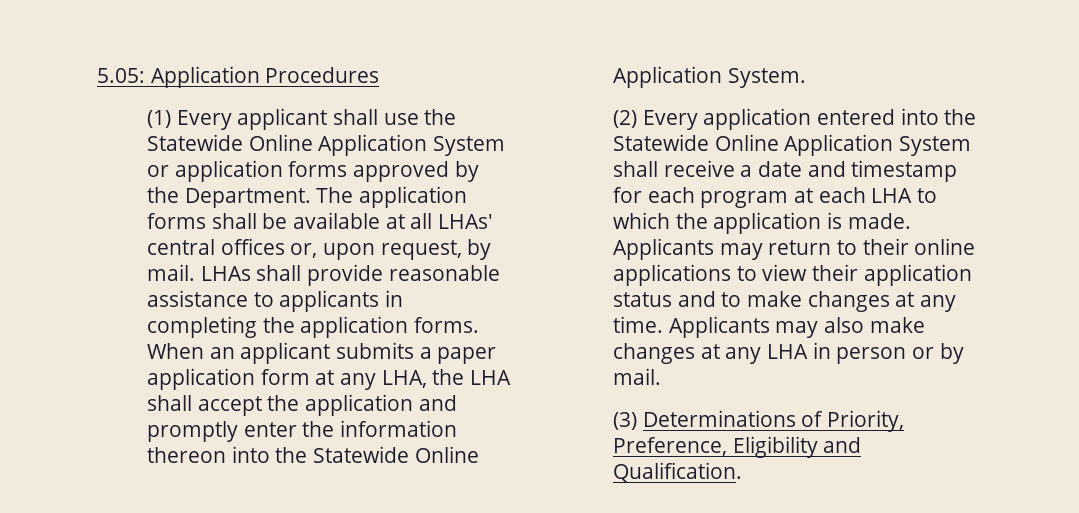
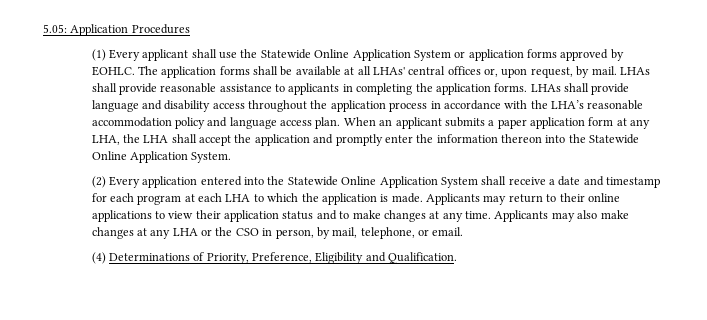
- (1) Every applicant shall use the Statewide Online Application System or application forms approved by the Department.
+ (1) Every applicant shall use the Statewide Online Application System or application forms approved by EOHLC.
+ LHAs shall provide language and disability access throughout the application process in accordance with the LHA’s reasonable accommodation policy and language access plan.
- Applicants may also make changes at any LHA in person or by mail.
- (3) Determinations of Priority, Preference, Eligibility and Qualification.
+ Applicants may also make changes at any LHA or the CSO in person, by mail, telephone, or email.
+ (4) Determinations of Priority, Preference, Eligibility and Qualification.

